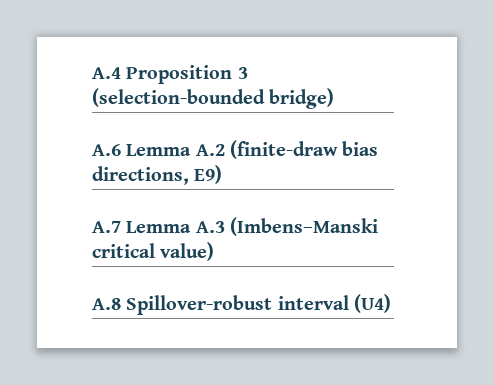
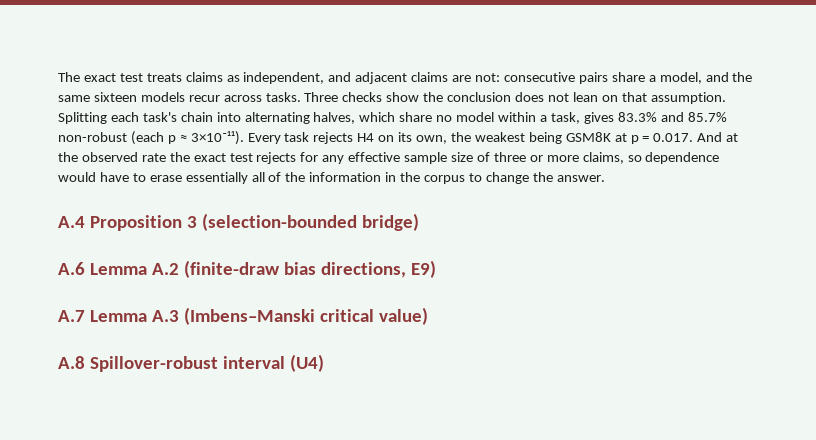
+ The exact test treats claims as independent, and adjacent claims are not: consecutive pairs share a model, and the same sixteen models recur across tasks. Three checks show the conclusion does not lean on that assumption. Splitting each task's chain into alternating halves, which share no model within a task, gives 83.3% and 85.7% non-robust (each p ≈ 3×10⁻¹¹). Every task rejects H4 on its own, the weakest being GSM8K at p = 0.017. And at the observed rate the exact test rejects for any effective sample size of three or more claims, so dependence would have to erase essentially all of the information in the corpus to change the answer.

